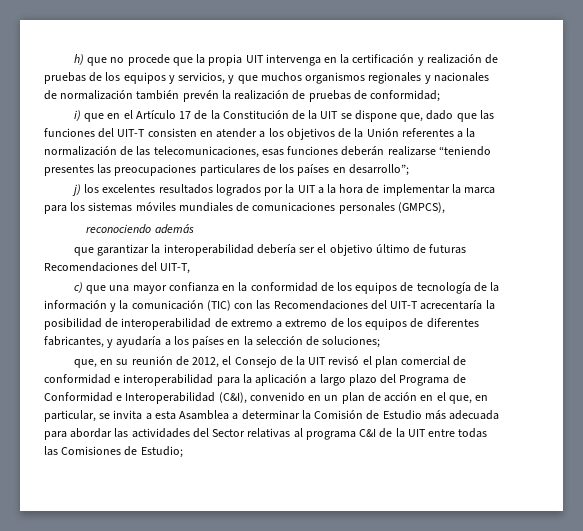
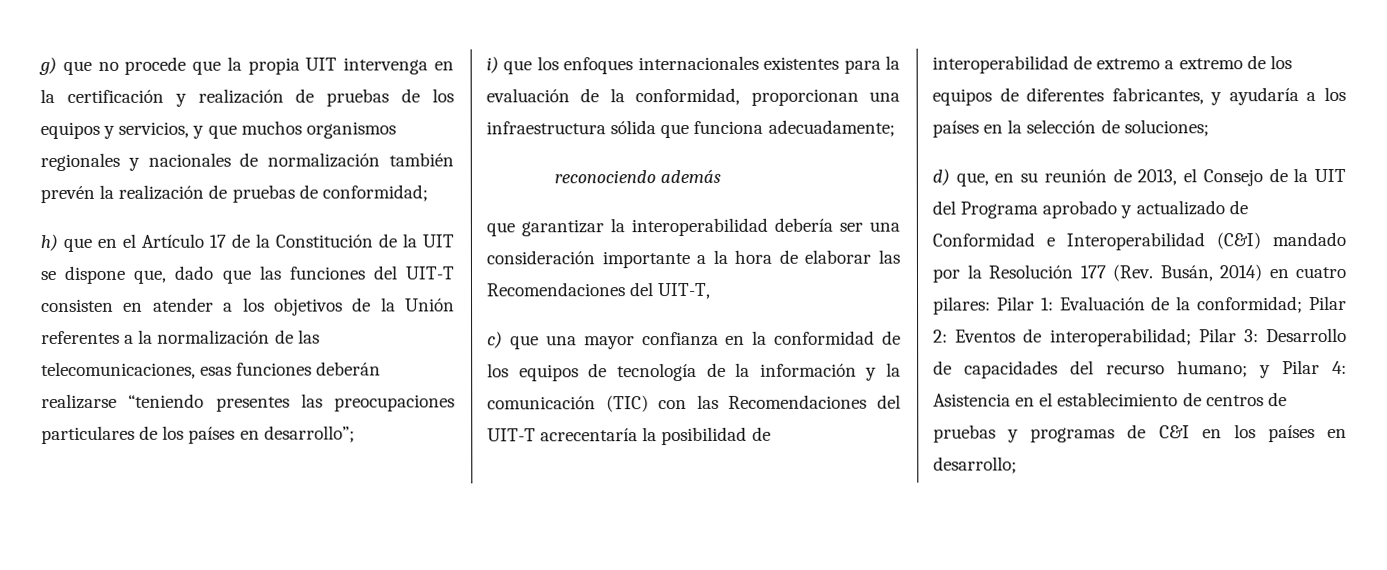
- h) que no procede que la propia UIT intervenga en la certificación y realización de pruebas de los equipos y servicios, y que muchos organismos regionales y nacionales de normalización también prevén la realización de pruebas de conformidad;
+ g) que no procede que la propia UIT intervenga en la certificación y realización de pruebas de los equipos y servicios, y que muchos organismos regionales y nacionales de normalización también prevén la realización de pruebas de conformidad;
- i) que en el Artículo 17 de la Constitución de la UIT se dispone que, dado que las funciones del UIT-T consisten en atender a los objetivos de la Unión referentes a la normalización de las telecomunicaciones, esas funciones deberán realizarse “teniendo presentes las preocupaciones particulares de los países en desarrollo”;
+ h) que en el Artículo 17 de la Constitución de la UIT se dispone que, dado que las funciones del UIT-T consisten en atender a los objetivos de la Unión referentes a la normalización de las telecomunicaciones, esas funciones deberán realizarse “teniendo presentes las preocupaciones particulares de los países en desarrollo”;
- j) los excelentes resultados logrados por la UIT a la hora de implementar la marca para los sistemas móviles mundiales de comunicaciones personales (GMPCS),
+ i) que los enfoques internacionales existentes para la evaluación de la conformidad, proporcionan una infraestructura sólida que funciona adecuadamente;
- que garantizar la interoperabilidad debería ser el objetivo último de futuras Recomendaciones del UIT-T,
+ que garantizar la interoperabilidad debería ser una consideración importante a la hora de elaborar las Recomendaciones del UIT-T,
- que, en su reunión de 2012, el Consejo de la UIT revisó el plan comercial de conformidad e interoperabilidad para la aplicación a largo plazo del Programa de Conformidad e Interoperabilidad (C&I), convenido en un plan de acción en el que, en particular, se invita a esta Asamblea a determinar la Comisión de Estudio más adecuada para abordar las actividades del Sector relativas al programa C&I de la UIT entre todas las Comisiones de Estudio;
+ d) que, en su reunión de 2013, el Consejo de la UIT del Programa aprobado y actualizado de Conformidad e Interoperabilidad (C&I) mandado por la Resolución 177 (Rev. Busán, 2014) en cuatro pilares: Pilar 1: Evaluación de la conformidad; Pilar 2: Eventos de interoperabilidad; Pilar 3: Desarrollo de capacidades del recurso humano; y Pilar 4: Asistencia en el establecimiento de centros de pruebas y programas de C&I en los países en desarrollo;

